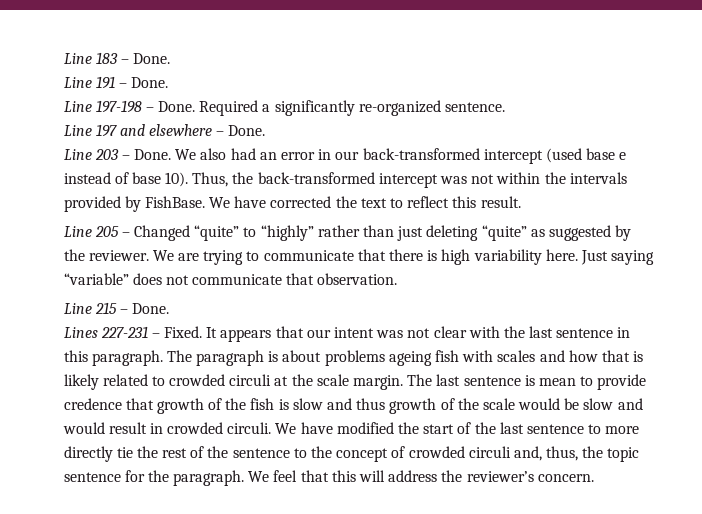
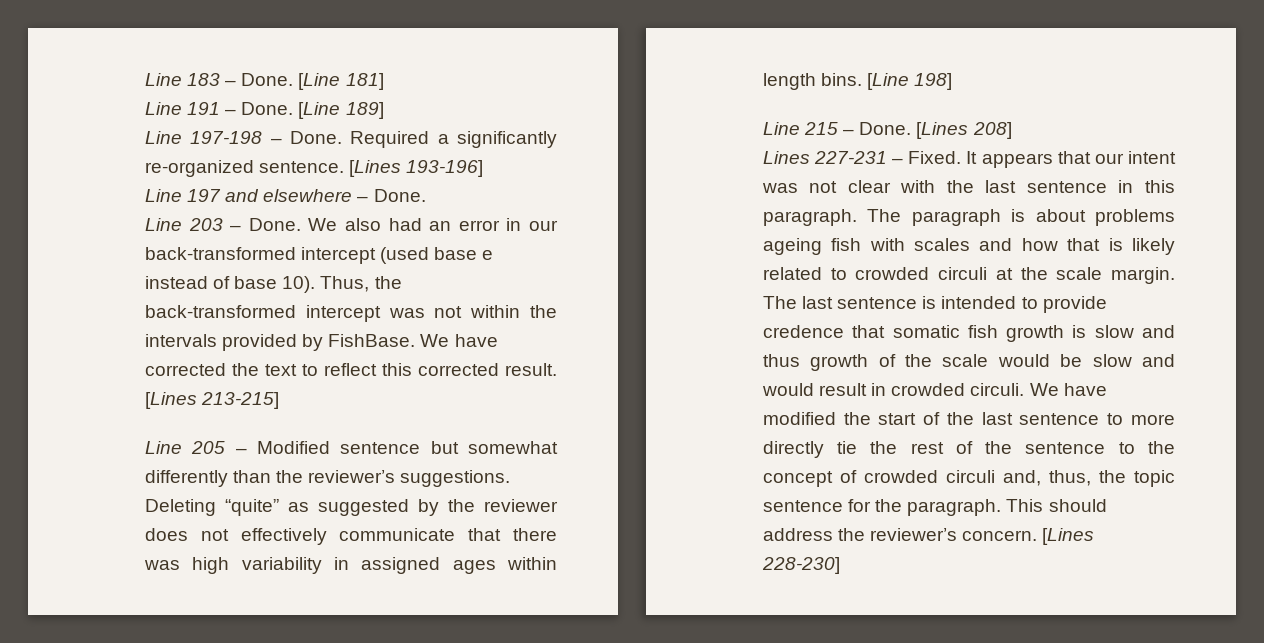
+ [Line 181]
+ [Line 189]
+ [Lines 193-196]
- We have corrected the text to reflect this result.
+ We have corrected the text to reflect this corrected result. [Lines 213-215]
- Line 205 – Changed “quite” to “highly” rather than just deleting “quite” as suggested by the reviewer. We are trying to communicate that there is high variability here. Just saying “variable” does not communicate that observation.
+ Line 205 – Modified sentence but somewhat differently than the reviewer’s suggestions. Deleting “quite” as suggested by the reviewer does not effectively communicate that there was high variability in assigned ages within length bins. [Line 198]
+ [Lines 208]
- The last sentence is mean to provide credence that growth of the fish is slow and thus growth of the scale would be slow and would result in crowded circuli.
+ The last sentence is intended to provide credence that somatic fish growth is slow and thus growth of the scale would be slow and would result in crowded circuli.
- We feel that this will address the reviewer’s concern.
+ This should address the reviewer’s concern.
+ [Lines 228-230]

